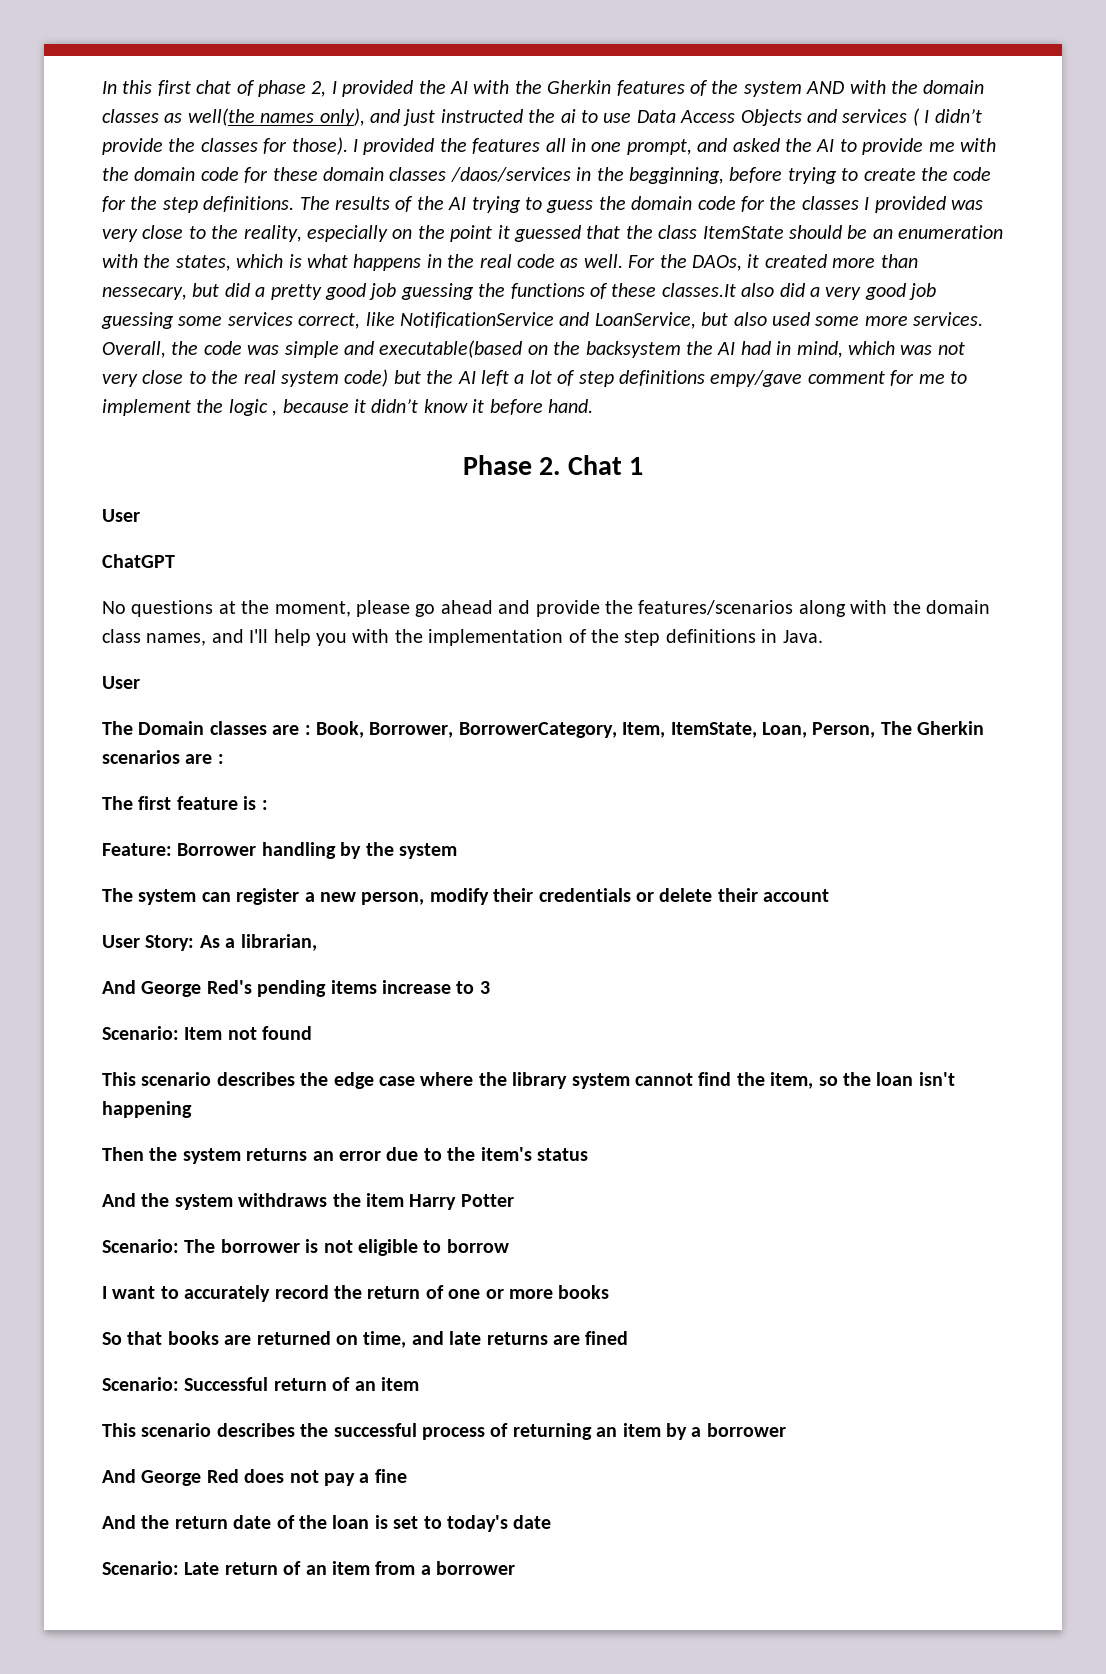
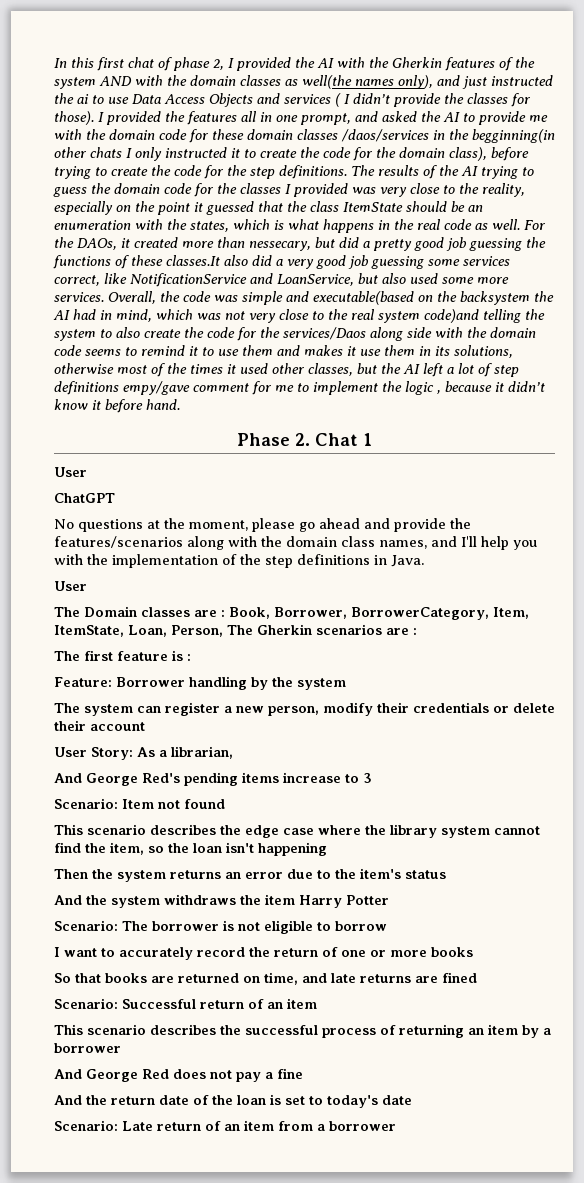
- I provided the features all in one prompt, and asked the AI to provide me with the domain code for these domain classes /daos/services in the begginning, before trying to create the code for the step definitions.
+ I provided the features all in one prompt, and asked the AI to provide me with the domain code for these domain classes /daos/services in the begginning(in other chats I only instructed it to create the code for the domain class), before trying to create the code for the step definitions.
- Overall, the code was simple and executable(based on the backsystem the AI had in mind, which was not very close to the real system code) but the AI left a lot of step definitions empy/gave comment for me to implement the logic , because it didn’t know it before hand.
+ Overall, the code was simple and executable(based on the backsystem the AI had in mind, which was not very close to the real system code)and telling the system to also create the code for the services/Daos along side with the domain code seems to remind it to use them and makes it use them in its solutions, otherwise most of the times it used other classes, but the AI left a lot of step definitions empy/gave comment for me to implement the logic , because it didn’t know it before hand.

